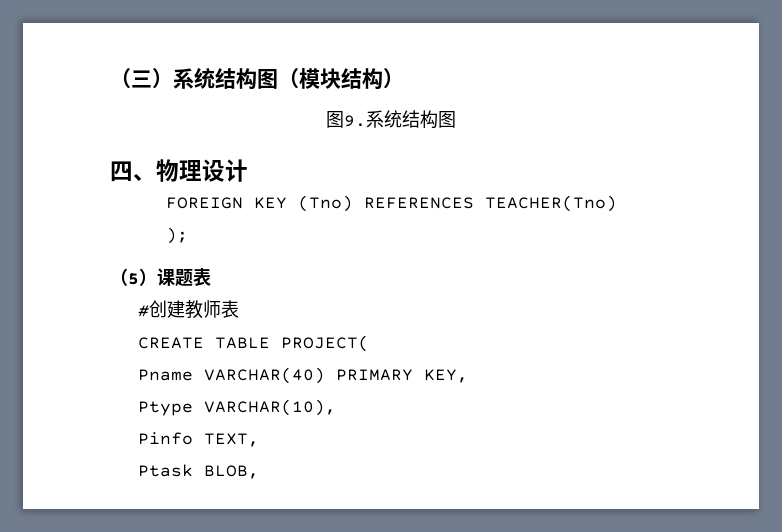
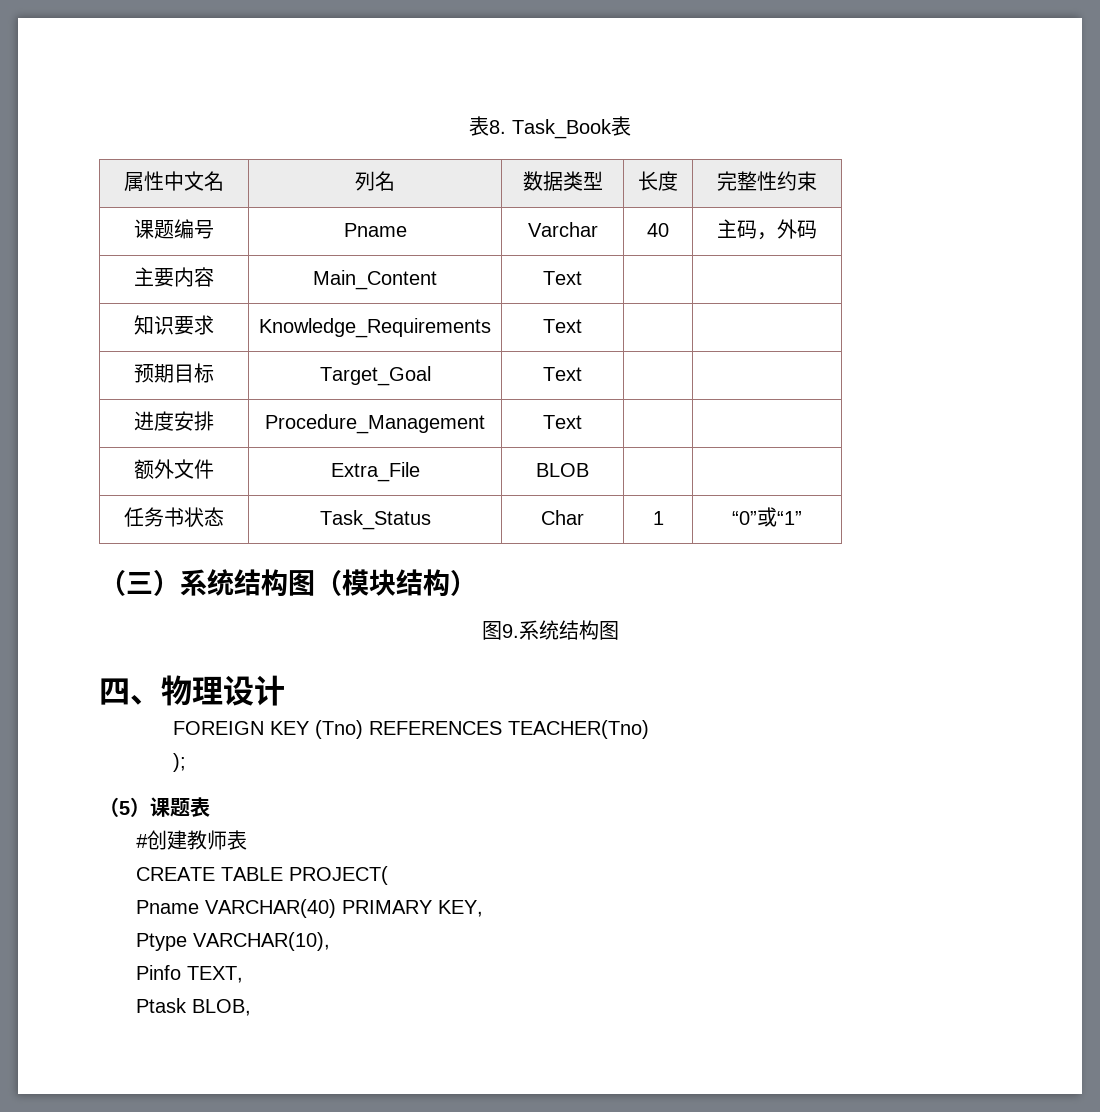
+ 表8. Task_Book表
+ 属性中文名 | 列名 | 数据类型 | 长度 | 完整性约束
+ 课题编号 | Pname | Varchar | 40 | 主码，外码
+ 主要内容 | Main_Content | Text | |
+ 知识要求 | Knowledge_Requirements | Text | |
+ 预期目标 | Target_Goal | Text | |
+ 进度安排 | Procedure_Management | Text | |
+ 额外文件 | Extra_File | BLOB | |
+ 任务书状态 | Task_Status | Char | 1 | “0”或“1”

